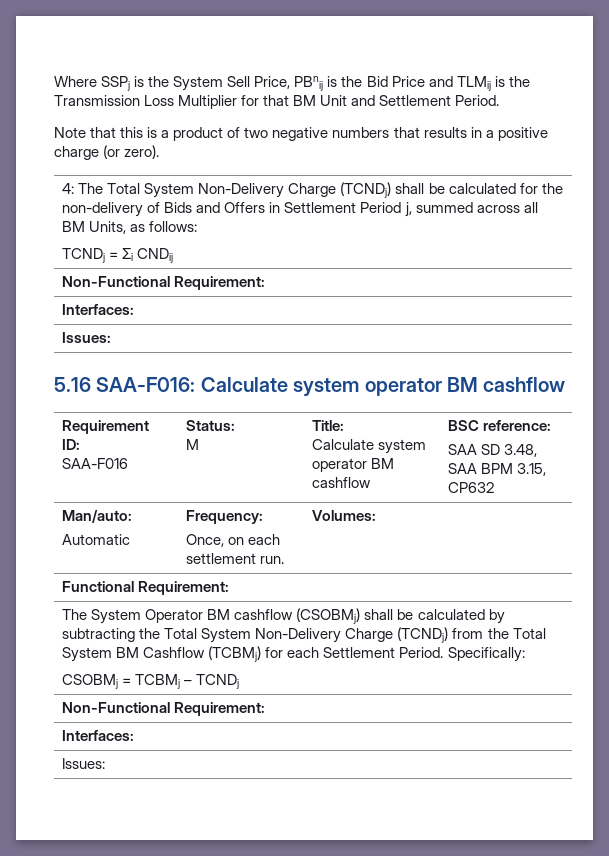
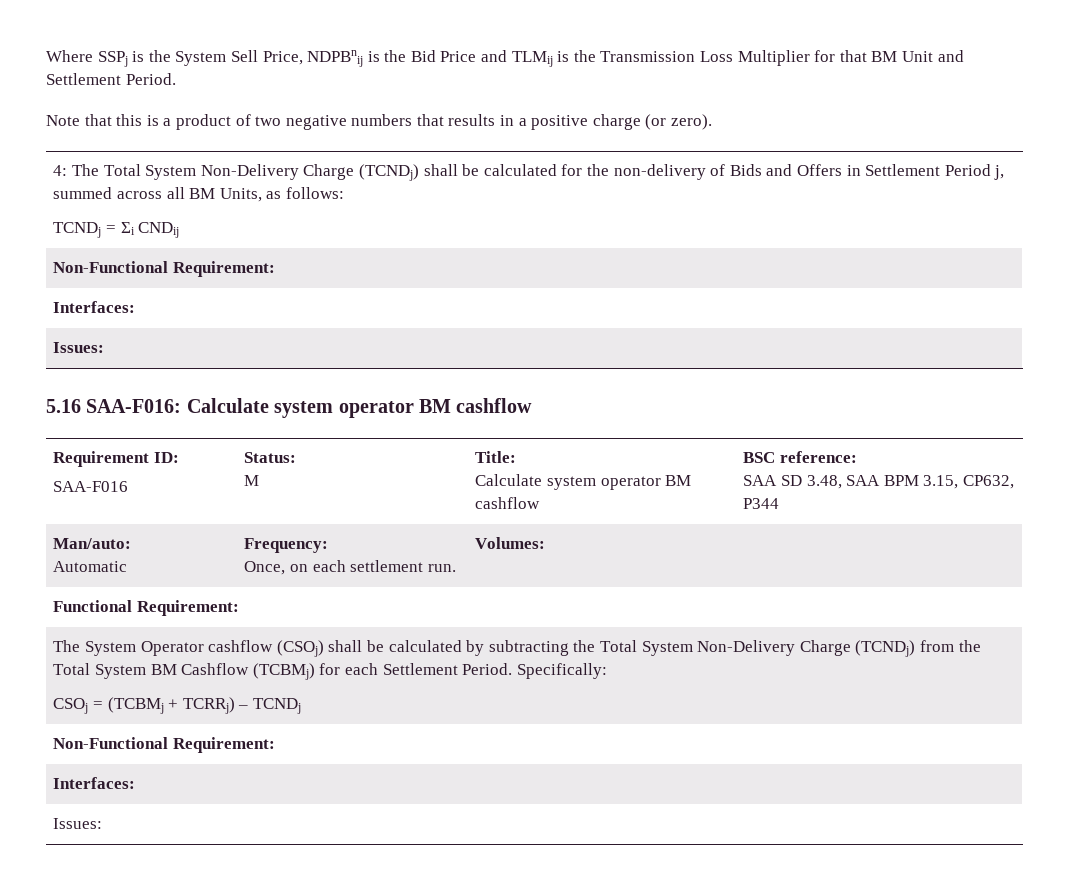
- Where SSPj is the System Sell Price, PBnij is the Bid Price and TLMij is the Transmission Loss Multiplier for that BM Unit and Settlement Period.
+ Where SSPj is the System Sell Price, NDPBnij is the Bid Price and TLMij is the Transmission Loss Multiplier for that BM Unit and Settlement Period.
  Requirement ID:
  SAA-F016 | Status:
  M | Title:
  Calculate system operator BM cashflow | BSC reference:
- SAA SD 3.48, SAA BPM 3.15, CP632
+ SAA SD 3.48, SAA BPM 3.15, CP632, P344
- The System Operator BM cashflow (CSOBMj) shall be calculated by subtracting the Total System Non-Delivery Charge (TCNDj) from the Total System BM Cashflow (TCBMj) for each Settlement Period. Specifically:
- CSOBMj = TCBMj – TCNDj
+ The System Operator cashflow (CSOj) shall be calculated by subtracting the Total System Non-Delivery Charge (TCNDj) from the Total System BM Cashflow (TCBMj) for each Settlement Period. Specifically:
+ CSOj = (TCBMj + TCRRj) – TCNDj

